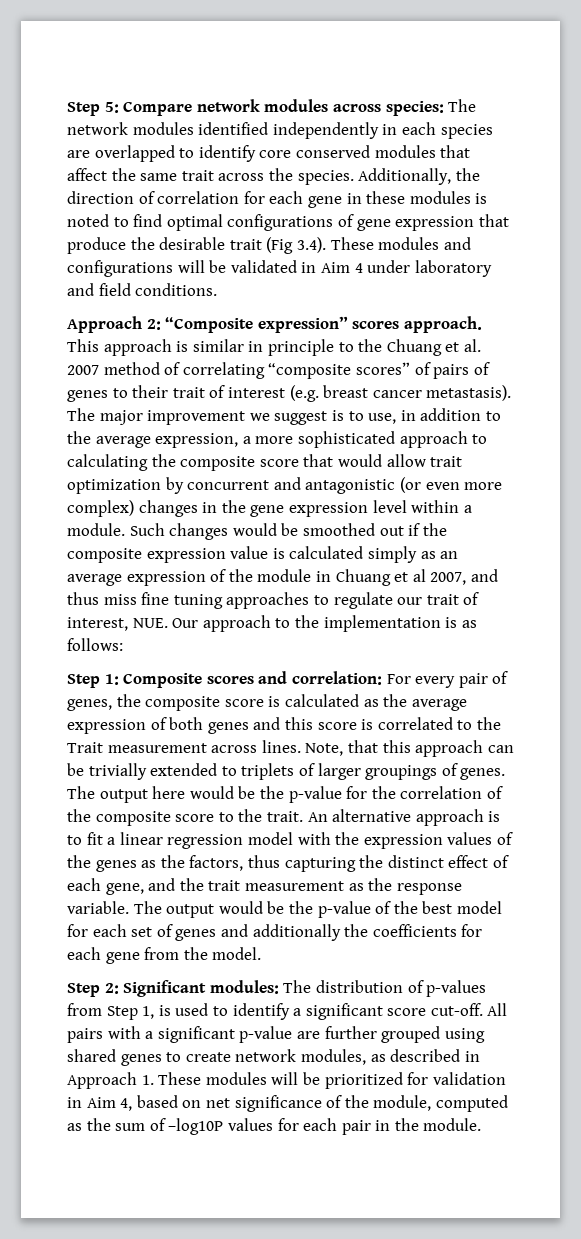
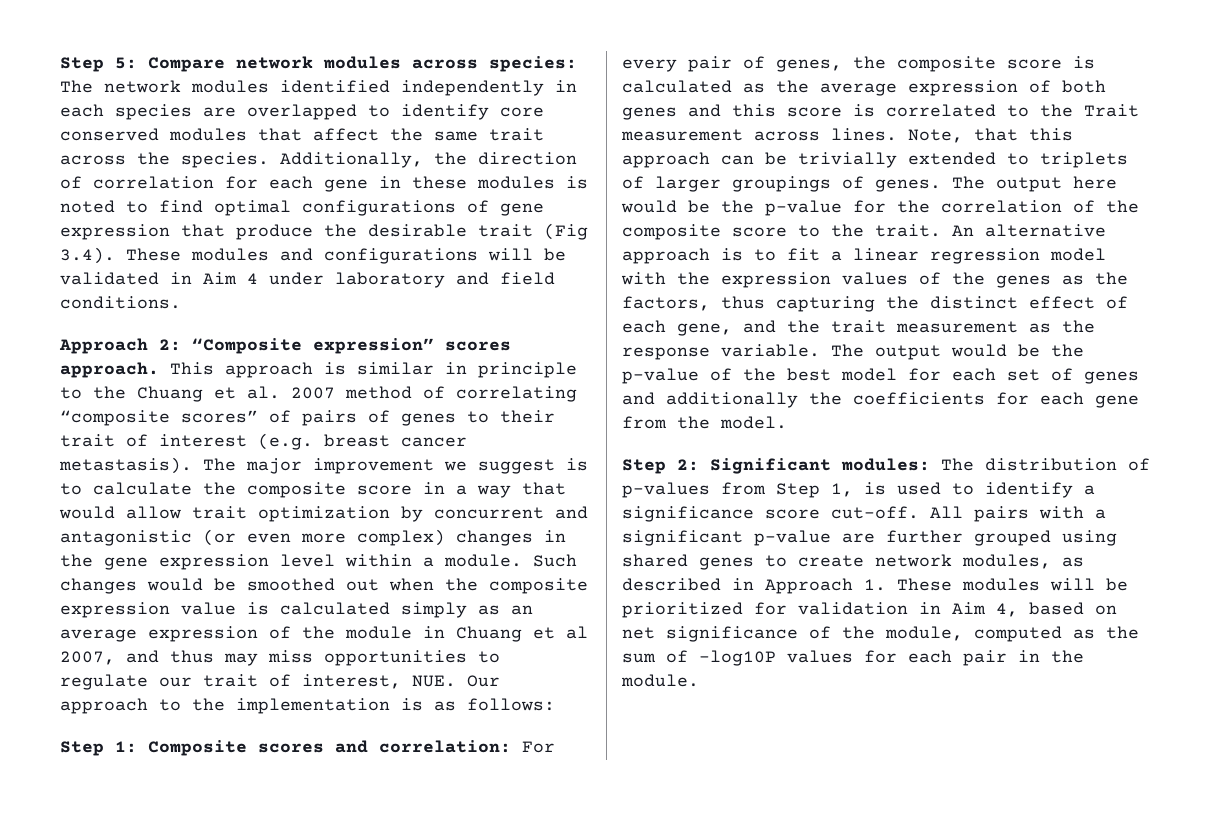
- The major improvement we suggest is to use, in addition to the average expression, a more sophisticated approach to calculating the composite score that would allow trait optimization by concurrent and antagonistic (or even more complex) changes in the gene expression level within a module.
+ The major improvement we suggest is to calculate the composite score in a way that would allow trait optimization by concurrent and antagonistic (or even more complex) changes in the gene expression level within a module.
- Such changes would be smoothed out if the composite expression value is calculated simply as an average expression of the module in Chuang et al 2007, and thus miss fine tuning approaches to regulate our trait of interest, NUE. Our approach to the implementation is as follows:
+ Such changes would be smoothed out when the composite expression value is calculated simply as an average expression of the module in Chuang et al 2007, and thus may miss opportunities to regulate our trait of interest, NUE. Our approach to the implementation is as follows:
- Step 2: Significant modules: The distribution of p-values from Step 1, is used to identify a significant score cut-off.
+ Step 2: Significant modules: The distribution of p-values from Step 1, is used to identify a significance score cut-off.

